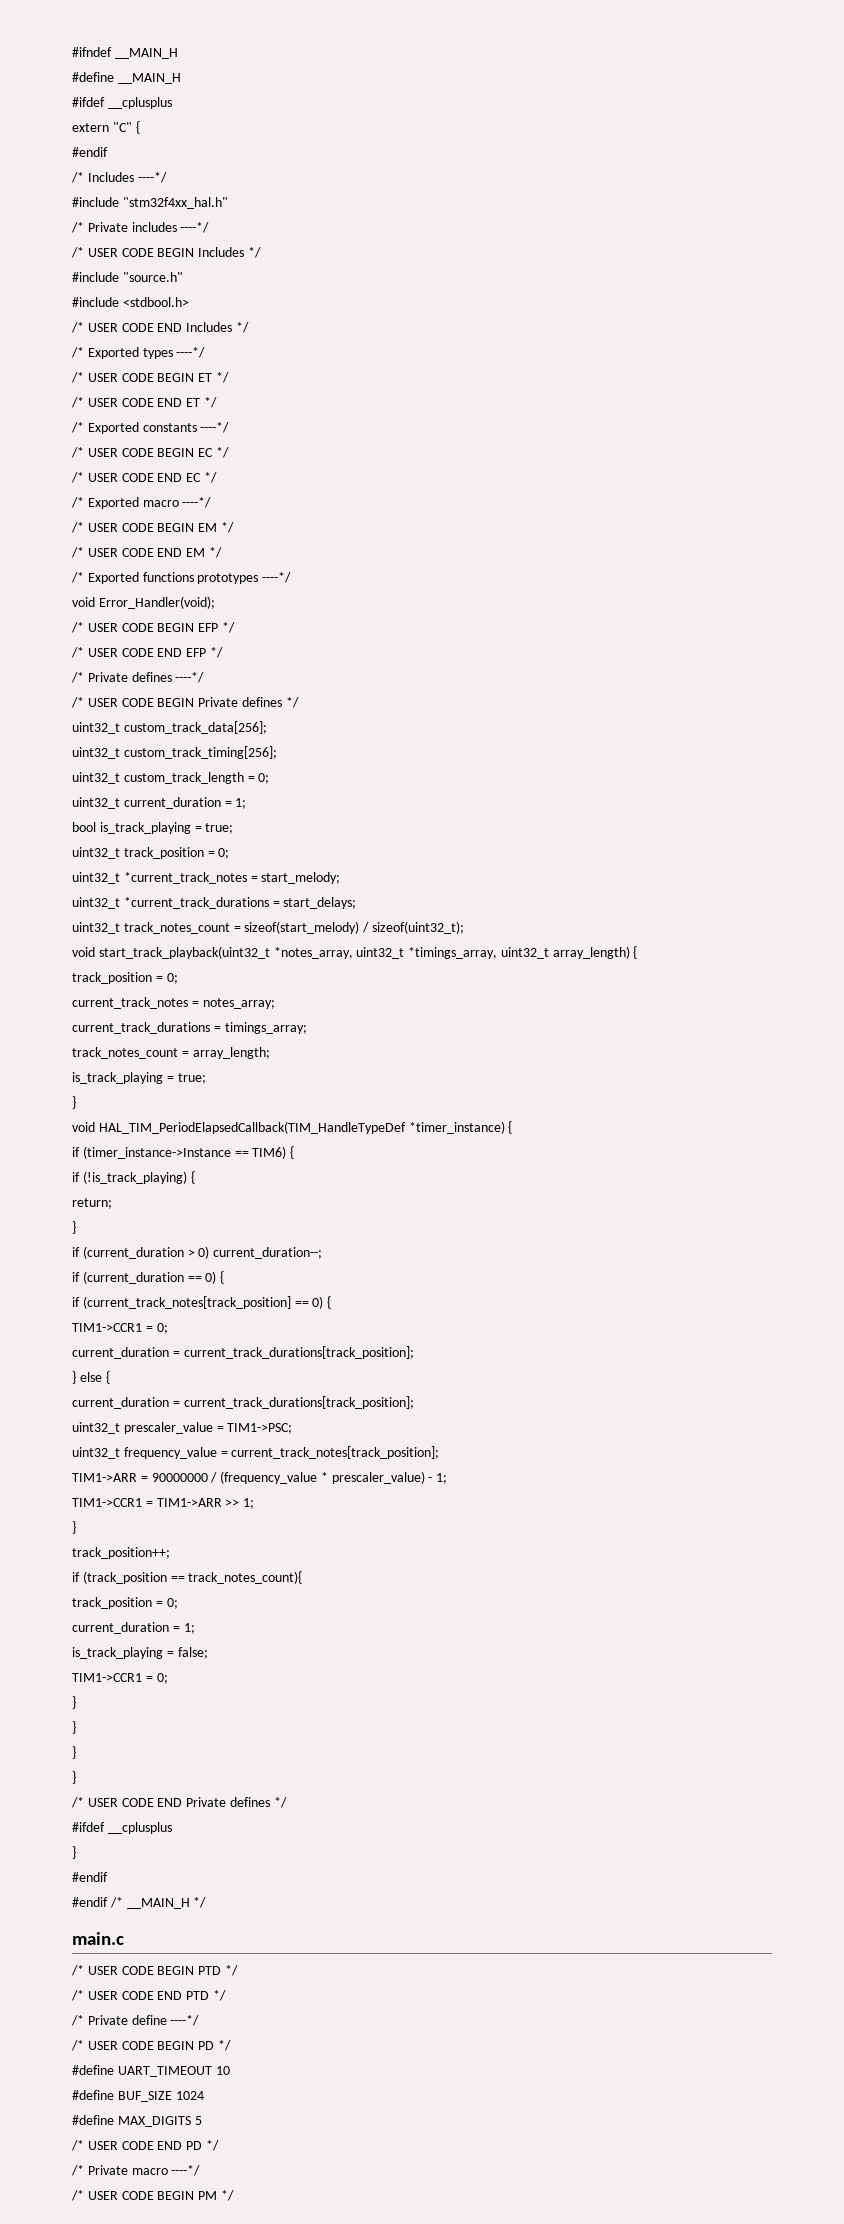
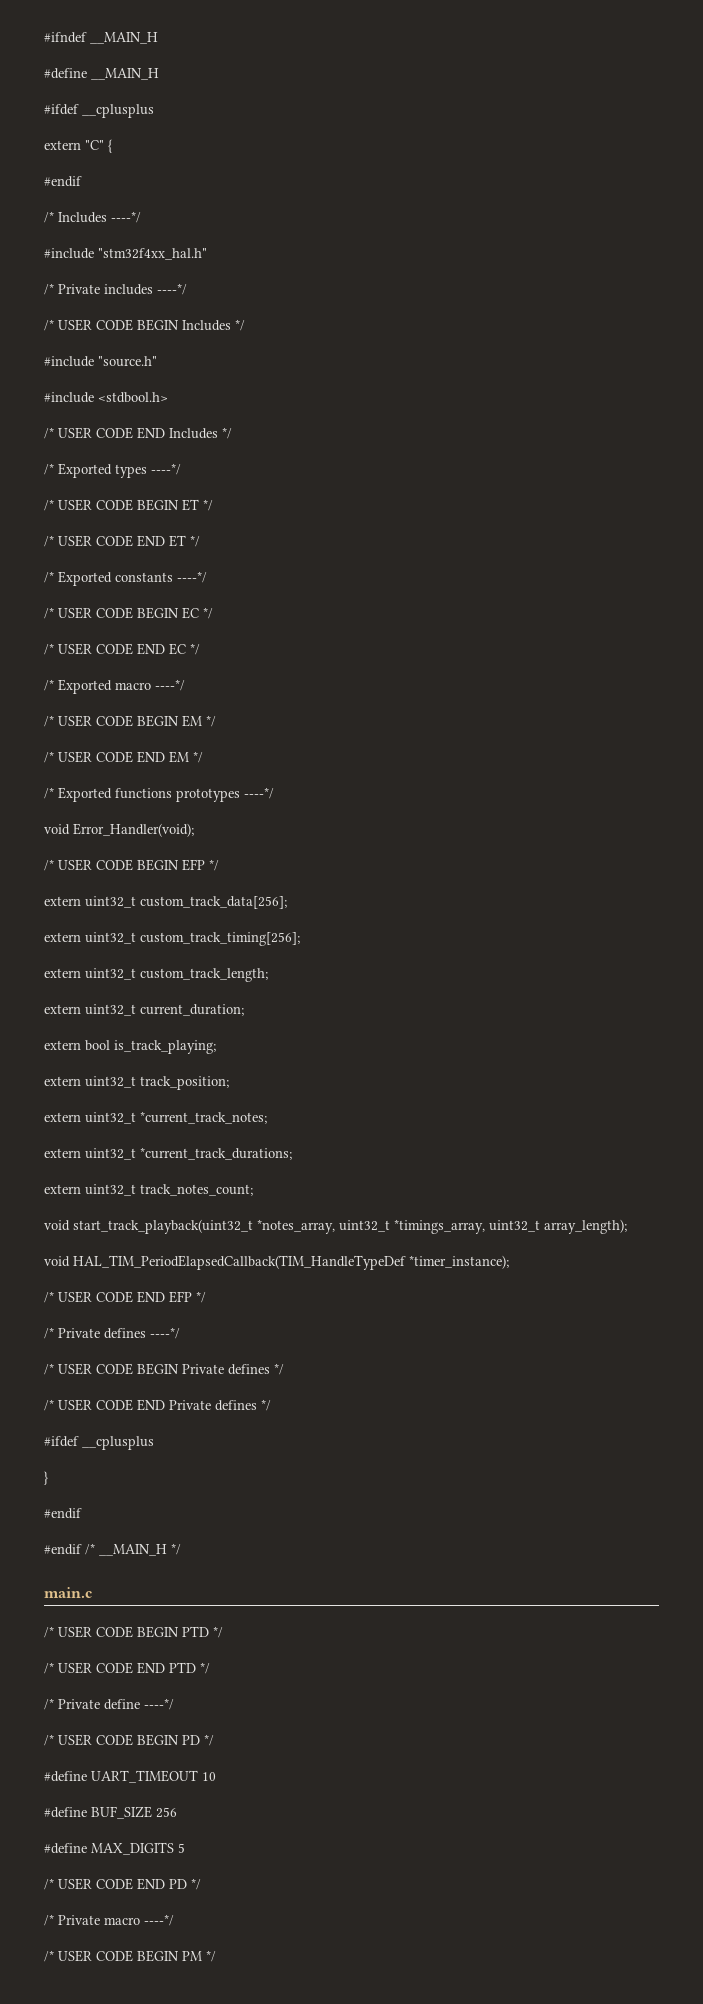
+ extern uint32_t custom_track_data[256];
+ extern uint32_t custom_track_timing[256];
+ extern uint32_t custom_track_length;
+ extern uint32_t current_duration;
+ extern bool is_track_playing;
+ extern uint32_t track_position;
+ extern uint32_t *current_track_notes;
+ extern uint32_t *current_track_durations;
+ extern uint32_t track_notes_count;
+ void start_track_playback(uint32_t *notes_array, uint32_t *timings_array, uint32_t array_length);
+ void HAL_TIM_PeriodElapsedCallback(TIM_HandleTypeDef *timer_instance);
- uint32_t custom_track_data[256];
- uint32_t custom_track_timing[256];
- uint32_t custom_track_length = 0;
- uint32_t current_duration = 1;
- bool is_track_playing = true;
- uint32_t track_position = 0;
- uint32_t *current_track_notes = start_melody;
- uint32_t *current_track_durations = start_delays;
- uint32_t track_notes_count = sizeof(start_melody) / sizeof(uint32_t);
- void start_track_playback(uint32_t *notes_array, uint32_t *timings_array, uint32_t array_length) {
- track_position = 0;
- current_track_notes = notes_array;
- current_track_durations = timings_array;
- track_notes_count = array_length;
- is_track_playing = true;
- }
- void HAL_TIM_PeriodElapsedCallback(TIM_HandleTypeDef *timer_instance) {
- if (timer_instance->Instance == TIM6) {
- if (!is_track_playing) {
- return;
- }
- if (current_duration > 0) current_duration--;
- if (current_duration == 0) {
- if (current_track_notes[track_position] == 0) {
- TIM1->CCR1 = 0;
- current_duration = current_track_durations[track_position];
- } else {
- current_duration = current_track_durations[track_position];
- uint32_t prescaler_value = TIM1->PSC;
- uint32_t frequency_value = current_track_notes[track_position];
- TIM1->ARR = 90000000 / (frequency_value * prescaler_value) - 1;
- TIM1->CCR1 = TIM1->ARR >> 1;
- }
- track_position++;
- if (track_position == track_notes_count){
- track_position = 0;
- current_duration = 1;
- is_track_playing = false;
- TIM1->CCR1 = 0;
- }
- }
- }
- }
- #define BUF_SIZE 1024
+ #define BUF_SIZE 256

